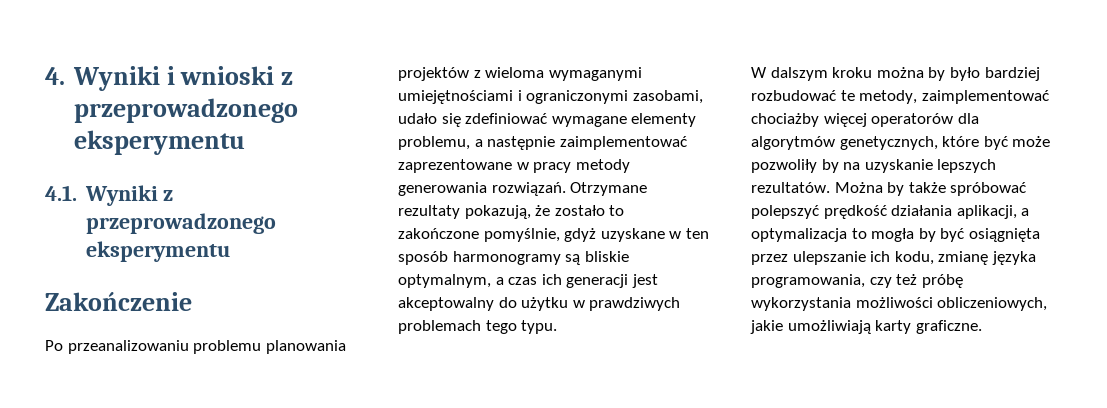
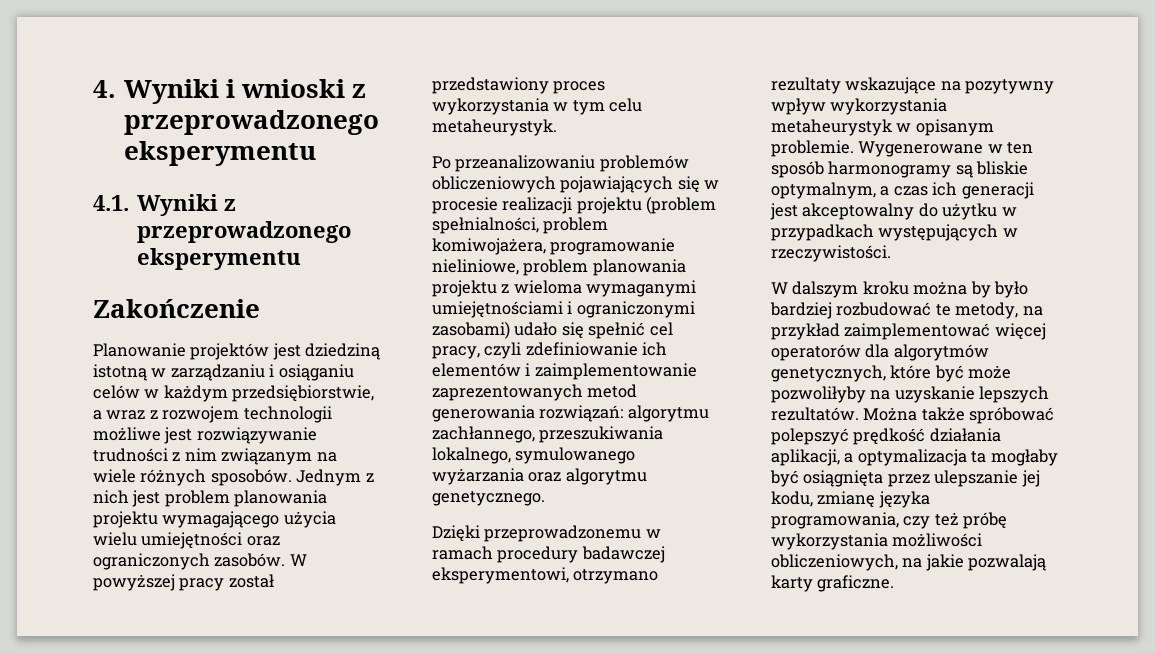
- Po przeanalizowaniu problemu planowania projektów z wieloma wymaganymi umiejętnościami i ograniczonymi zasobami, udało się zdefiniować wymagane elementy problemu, a następnie zaimplementować zaprezentowane w pracy metody generowania rozwiązań. Otrzymane rezultaty pokazują, że zostało to zakończone pomyślnie, gdyż uzyskane w ten sposób harmonogramy są bliskie optymalnym, a czas ich generacji jest akceptowalny do użytku w prawdziwych problemach tego typu.
+ Planowanie projektów jest dziedziną istotną w zarządzaniu i osiąganiu celów w każdym przedsiębiorstwie, a wraz z rozwojem technologii możliwe jest rozwiązywanie trudności z nim związanym na wiele różnych sposobów. Jednym z nich jest problem planowania projektu wymagającego użycia wielu umiejętności oraz ograniczonych zasobów. W powyższej pracy został przedstawiony proces wykorzystania w tym celu metaheurystyk.
+ Po przeanalizowaniu problemów obliczeniowych pojawiających się w procesie realizacji projektu (problem spełnialności, problem komiwojażera, programowanie nieliniowe, problem planowania projektu z wieloma wymaganymi umiejętnościami i ograniczonymi zasobami) udało się spełnić cel pracy, czyli zdefiniowanie ich elementów i zaimplementowanie zaprezentowanych metod generowania rozwiązań: algorytmu zachłannego, przeszukiwania lokalnego, symulowanego wyżarzania oraz algorytmu genetycznego.
+ Dzięki przeprowadzonemu w ramach procedury badawczej eksperymentowi, otrzymano rezultaty wskazujące na pozytywny wpływ wykorzystania metaheurystyk w opisanym problemie. Wygenerowane w ten sposób harmonogramy są bliskie optymalnym, a czas ich generacji jest akceptowalny do użytku w przypadkach występujących w rzeczywistości.
- W dalszym kroku można by było bardziej rozbudować te metody, zaimplementować chociażby więcej operatorów dla algorytmów genetycznych, które być może pozwoliły by na uzyskanie lepszych rezultatów.
+ W dalszym kroku można by było bardziej rozbudować te metody, na przykład zaimplementować więcej operatorów dla algorytmów genetycznych, które być może pozwoliłyby na uzyskanie lepszych rezultatów.
- Można by także spróbować polepszyć prędkość działania aplikacji, a optymalizacja to mogła by być osiągnięta przez ulepszanie ich kodu, zmianę języka programowania, czy też próbę wykorzystania możliwości obliczeniowych, jakie umożliwiają karty graficzne.
+ Można także spróbować polepszyć prędkość działania aplikacji, a optymalizacja ta mogłaby być osiągnięta przez ulepszanie jej kodu, zmianę języka programowania, czy też próbę wykorzystania możliwości obliczeniowych, na jakie pozwalają karty graficzne.

